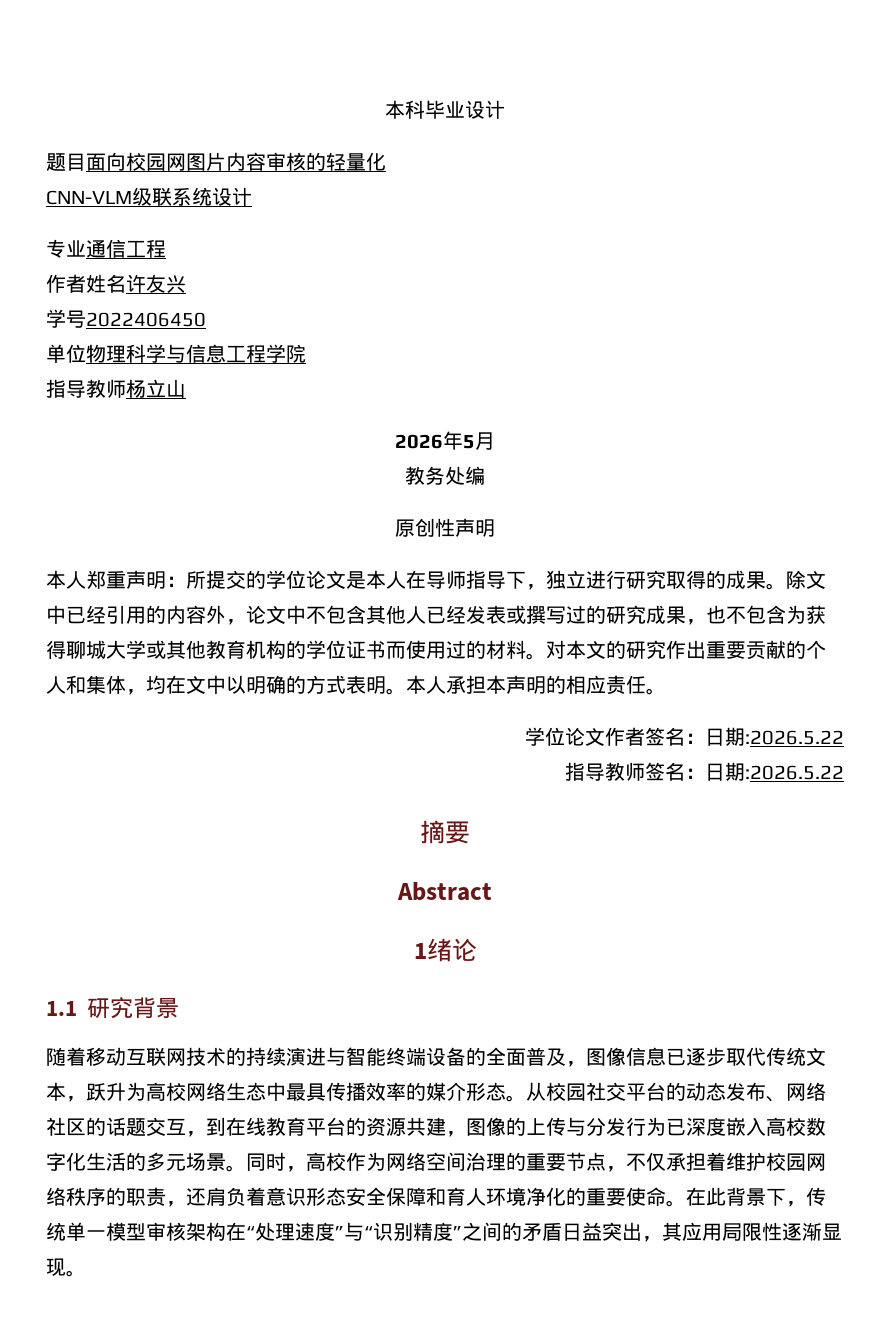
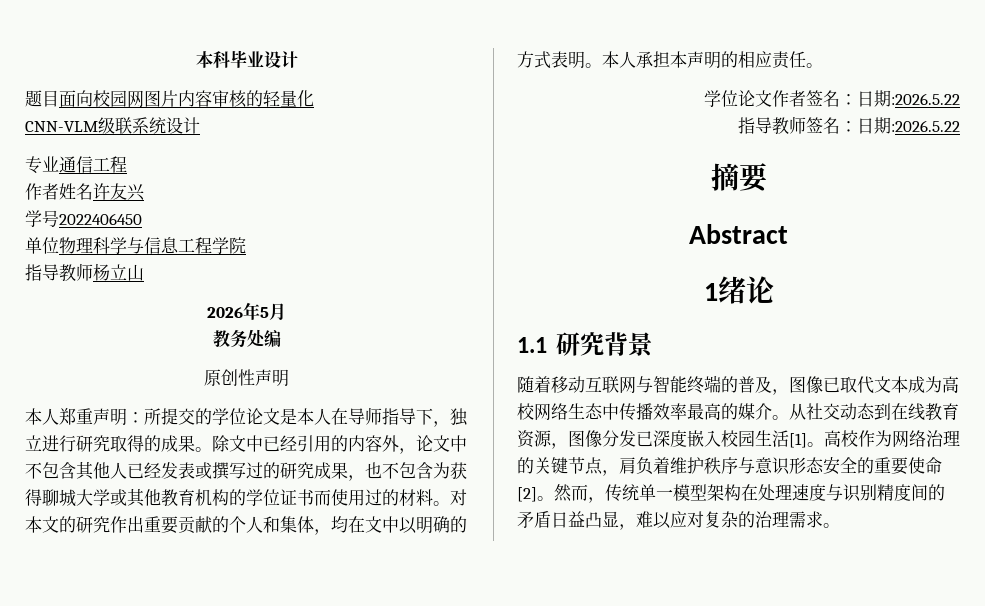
- 随着移动互联网技术的持续演进与智能终端设备的全面普及，图像信息已逐步取代传统文本，跃升为高校网络生态中最具传播效率的媒介形态。从校园社交平台的动态发布、网络社区的话题交互，到在线教育平台的资源共建，图像的上传与分发行为已深度嵌入高校数字化生活的多元场景。同时，高校作为网络空间治理的重要节点，不仅承担着维护校园网络秩序的职责，还肩负着意识形态安全保障和育人环境净化的重要使命。在此背景下，传统单一模型审核架构在“处理速度”与“识别精度”之间的矛盾日益突出，其应用局限性逐渐显现。
+ 随着移动互联网与智能终端的普及，图像已取代文本成为高校网络生态中传播效率最高的媒介。从社交动态到在线教育资源，图像分发已深度嵌入校园生活[1]。高校作为网络治理的关键节点，肩负着维护秩序与意识形态安全的重要使命[2]。然而，传统单一模型架构在处理速度与识别精度间的矛盾日益凸显，难以应对复杂的治理需求。

